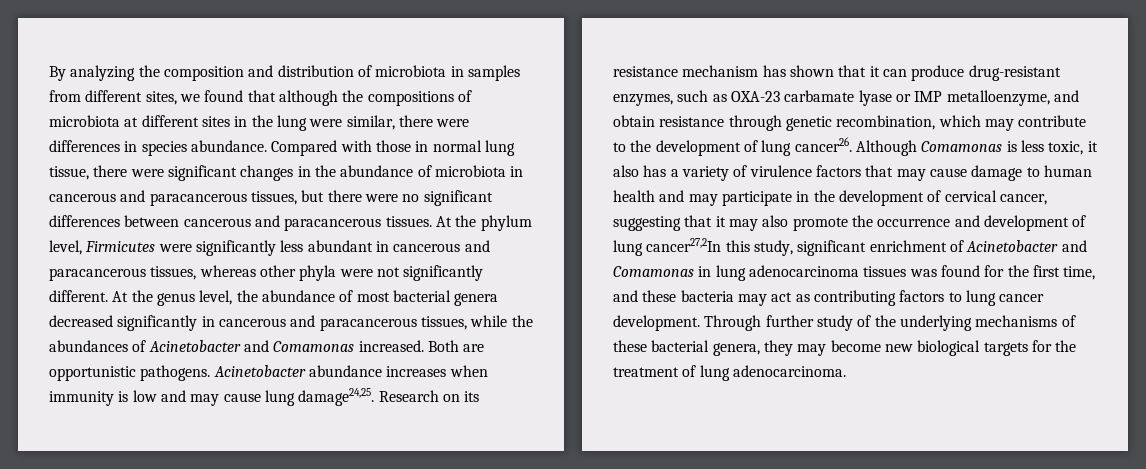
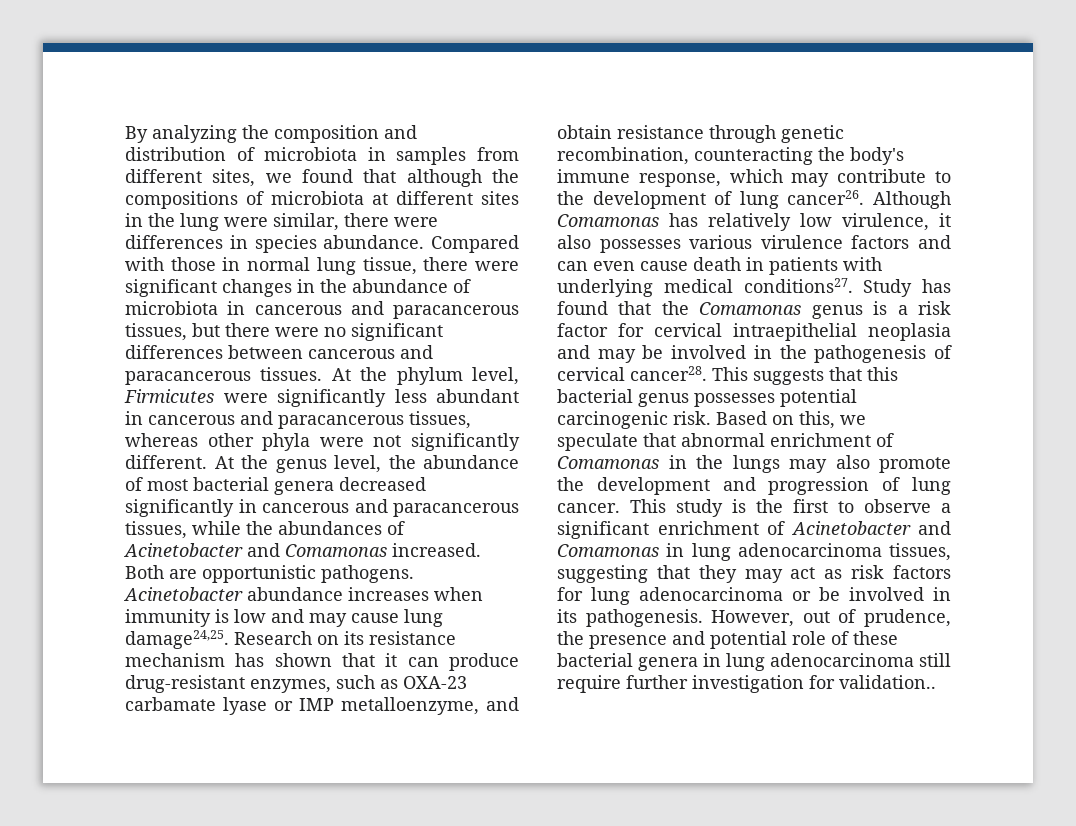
- Research on its resistance mechanism has shown that it can produce drug-resistant enzymes, such as OXA-23 carbamate lyase or IMP metalloenzyme, and obtain resistance through genetic recombination, which may contribute to the development of lung cancer26.
+ Research on its resistance mechanism has shown that it can produce drug-resistant enzymes, such as OXA-23 carbamate lyase or IMP metalloenzyme, and obtain resistance through genetic recombination, counteracting the body's immune response, which may contribute to the development of lung cancer26.
- Although Comamonas is less toxic, it also has a variety of virulence factors that may cause damage to human health and may participate in the development of cervical cancer, suggesting that it may also promote the occurrence and development of lung cancer27,2In this study, significant enrichment of Acinetobacter and Comamonas in lung adenocarcinoma tissues was found for the first time, and these bacteria may act as contributing factors to lung cancer development. Through further study of the underlying mechanisms of these bacterial genera, they may become new biological targets for the treatment of lung adenocarcinoma.
+ Although Comamonas has relatively low virulence, it also possesses various virulence factors and can even cause death in patients with underlying medical conditions27. Study has found that the Comamonas genus is a risk factor for cervical intraepithelial neoplasia and may be involved in the pathogenesis of cervical cancer28. This suggests that this bacterial genus possesses potential carcinogenic risk. Based on this, we speculate that abnormal enrichment of Comamonas in the lungs may also promote the development and progression of lung cancer. This study is the first to observe a significant enrichment of Acinetobacter and Comamonas in lung adenocarcinoma tissues, suggesting that they may act as risk factors for lung adenocarcinoma or be involved in its pathogenesis. However, out of prudence, the presence and potential role of these bacterial genera in lung adenocarcinoma still require further investigation for validation..

